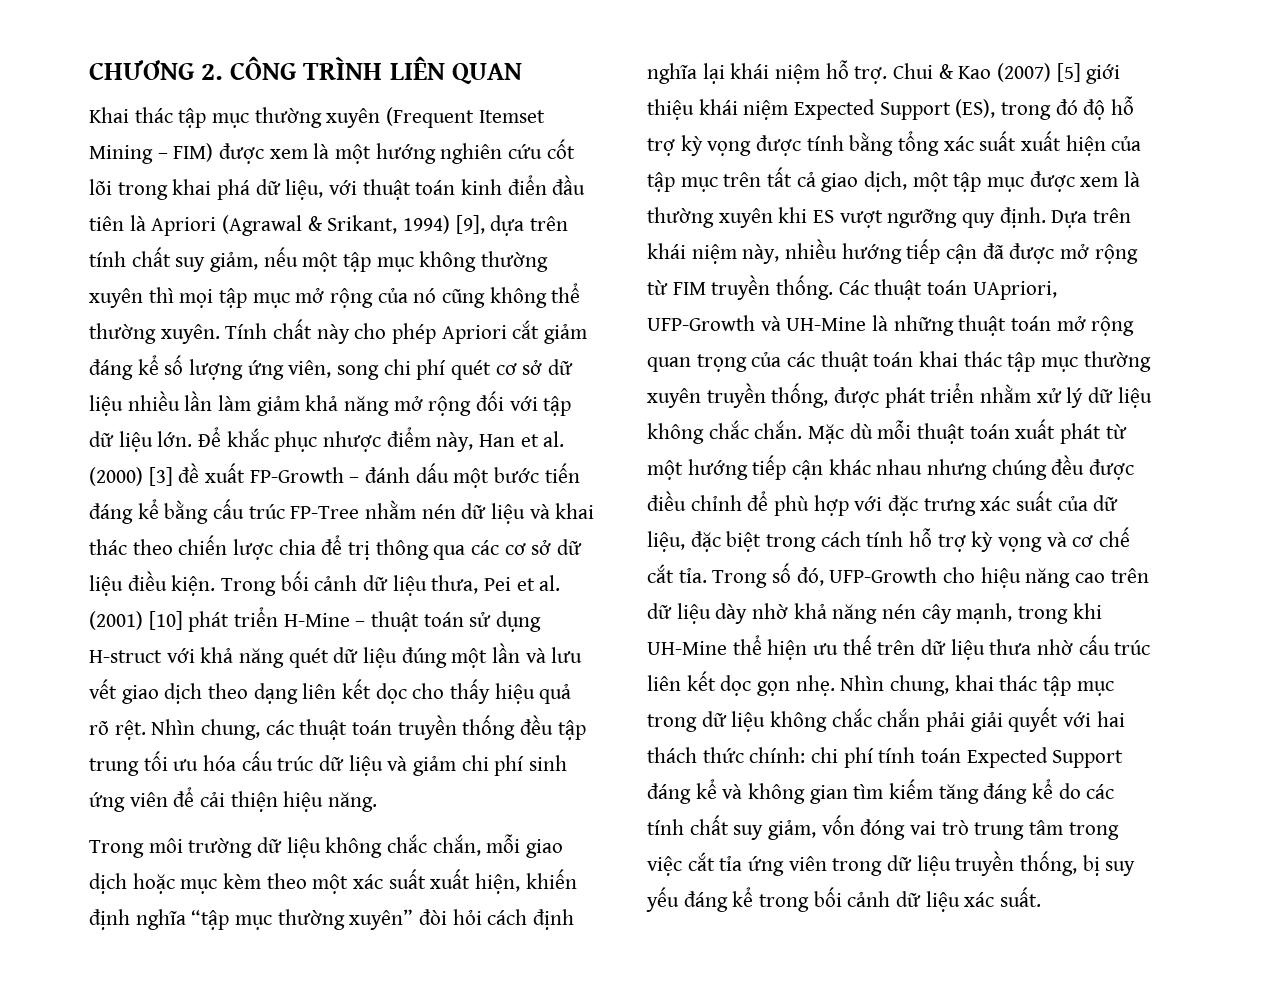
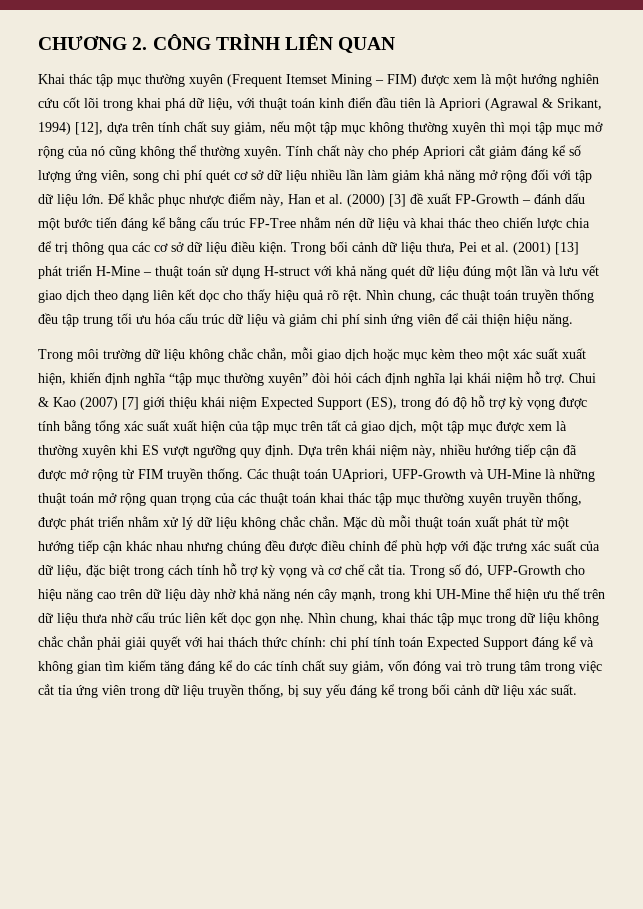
- Khai thác tập mục thường xuyên (Frequent Itemset Mining – FIM) được xem là một hướng nghiên cứu cốt lõi trong khai phá dữ liệu, với thuật toán kinh điển đầu tiên là Apriori (Agrawal & Srikant, 1994) [9], dựa trên tính chất suy giảm, nếu một tập mục không thường xuyên thì mọi tập mục mở rộng của nó cũng không thể thường xuyên.
+ Khai thác tập mục thường xuyên (Frequent Itemset Mining – FIM) được xem là một hướng nghiên cứu cốt lõi trong khai phá dữ liệu, với thuật toán kinh điển đầu tiên là Apriori (Agrawal & Srikant, 1994) [12], dựa trên tính chất suy giảm, nếu một tập mục không thường xuyên thì mọi tập mục mở rộng của nó cũng không thể thường xuyên.
- Trong bối cảnh dữ liệu thưa, Pei et al. (2001) [10] phát triển H-Mine – thuật toán sử dụng H-struct với khả năng quét dữ liệu đúng một lần và lưu vết giao dịch theo dạng liên kết dọc cho thấy hiệu quả rõ rệt.
+ Trong bối cảnh dữ liệu thưa, Pei et al. (2001) [13] phát triển H-Mine – thuật toán sử dụng H-struct với khả năng quét dữ liệu đúng một lần và lưu vết giao dịch theo dạng liên kết dọc cho thấy hiệu quả rõ rệt.
- Chui & Kao (2007) [5] giới thiệu khái niệm Expected Support (ES), trong đó độ hỗ trợ kỳ vọng được tính bằng tổng xác suất xuất hiện của tập mục trên tất cả giao dịch, một tập mục được xem là thường xuyên khi ES vượt ngưỡng quy định.
+ Chui & Kao (2007) [7] giới thiệu khái niệm Expected Support (ES), trong đó độ hỗ trợ kỳ vọng được tính bằng tổng xác suất xuất hiện của tập mục trên tất cả giao dịch, một tập mục được xem là thường xuyên khi ES vượt ngưỡng quy định.

